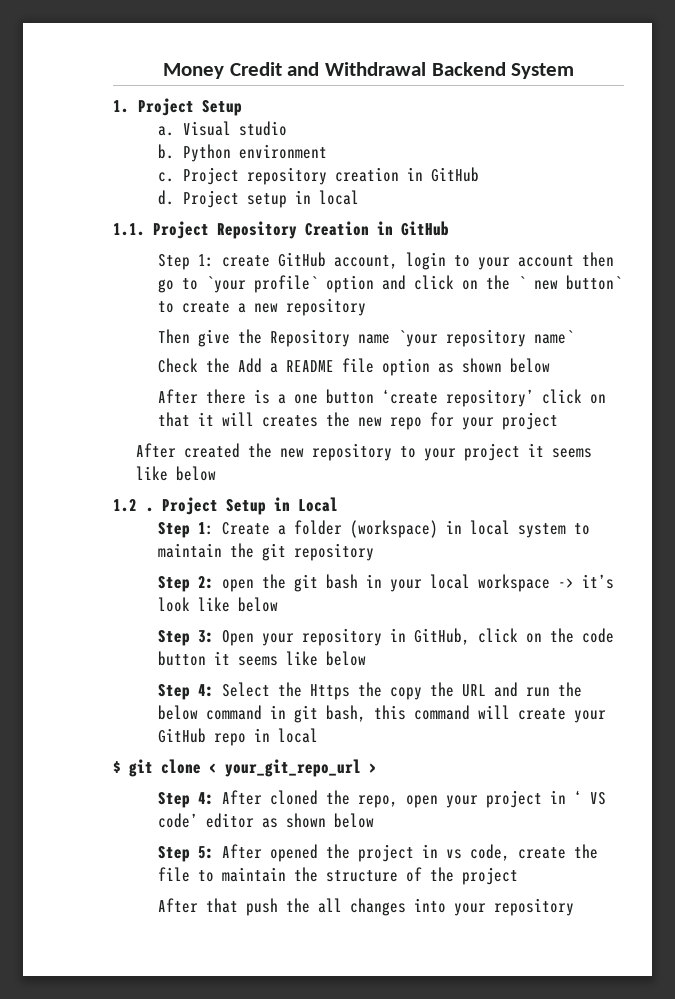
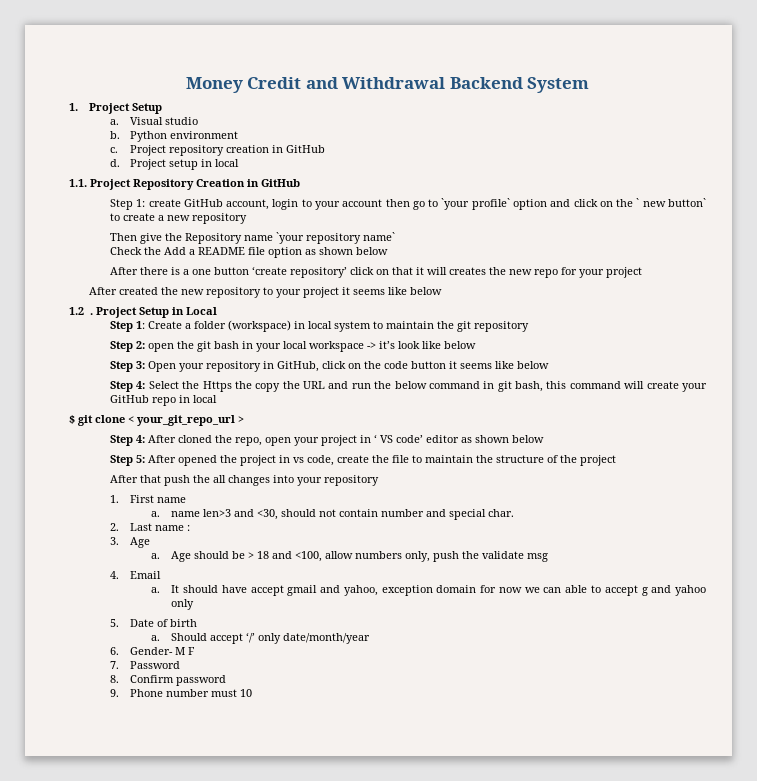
+ 1. First name
+ a. name len>3 and <30, should not contain number and special char.
+ 2. Last name :
+ 3. Age
+ a. Age should be > 18 and <100, allow numbers only, push the validate msg
+ 4. Email
+ a. It should have accept gmail and yahoo, exception domain for now we can able to accept g and yahoo only
+ 5. Date of birth
+ a. Should accept ‘/’ only date/month/year
+ 6. Gender- M F
+ 7. Password
+ 8. Confirm password
+ 9. Phone number must 10

